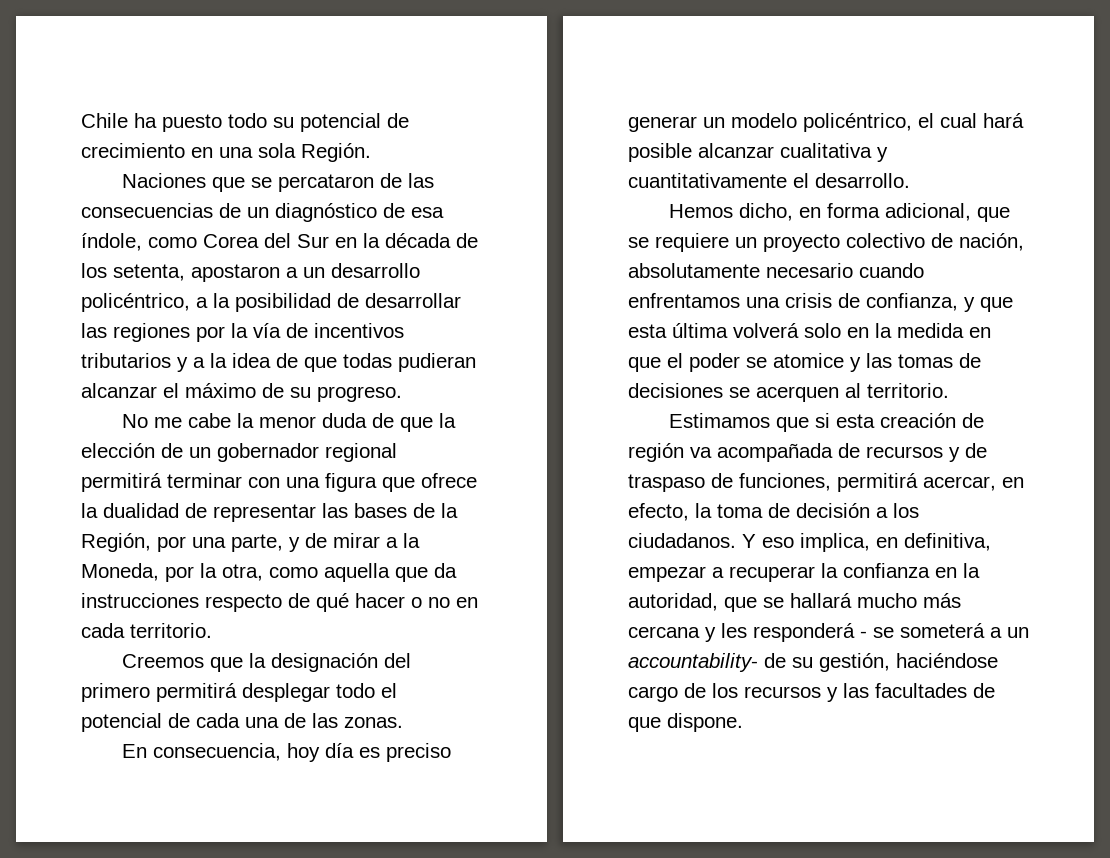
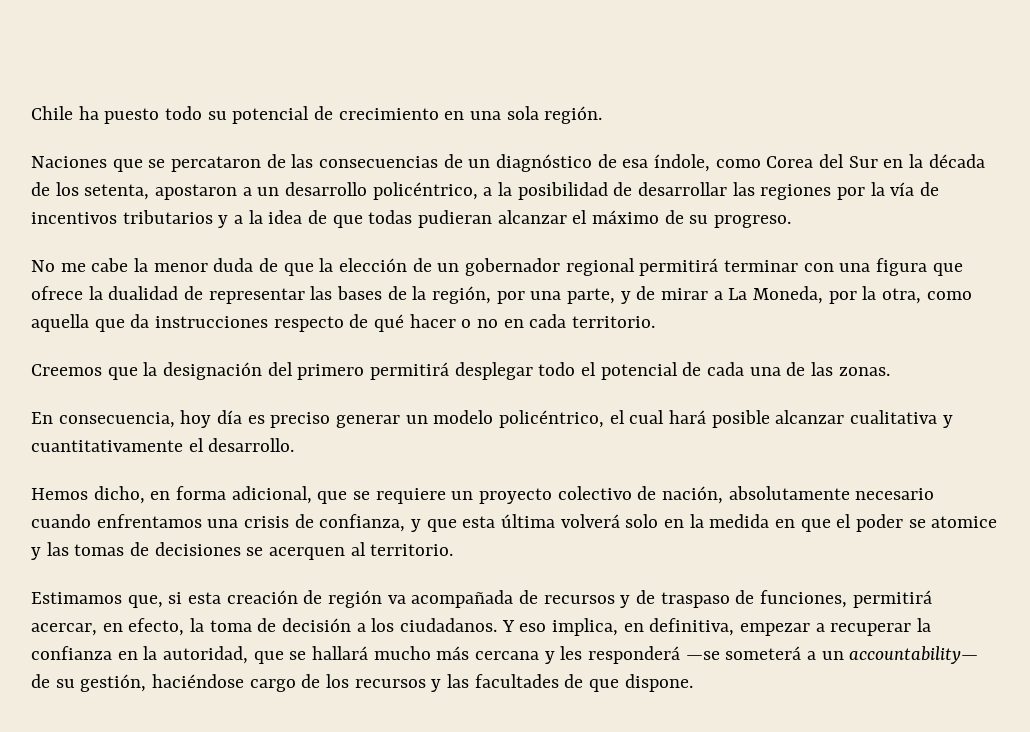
- Chile ha puesto todo su potencial de crecimiento en una sola Región.
+ Chile ha puesto todo su potencial de crecimiento en una sola región.
- No me cabe la menor duda de que la elección de un gobernador regional permitirá terminar con una figura que ofrece la dualidad de representar las bases de la Región, por una parte, y de mirar a la Moneda, por la otra, como aquella que da instrucciones respecto de qué hacer o no en cada territorio.
+ No me cabe la menor duda de que la elección de un gobernador regional permitirá terminar con una figura que ofrece la dualidad de representar las bases de la región, por una parte, y de mirar a La Moneda, por la otra, como aquella que da instrucciones respecto de qué hacer o no en cada territorio.
- Estimamos que si esta creación de región va acompañada de recursos y de traspaso de funciones, permitirá acercar, en efecto, la toma de decisión a los ciudadanos.
+ Estimamos que, si esta creación de región va acompañada de recursos y de traspaso de funciones, permitirá acercar, en efecto, la toma de decisión a los ciudadanos.
- Y eso implica, en definitiva, empezar a recuperar la confianza en la autoridad, que se hallará mucho más cercana y les responderá - se someterá a un accountability- de su gestión, haciéndose cargo de los recursos y las facultades de que dispone.
+ Y eso implica, en definitiva, empezar a recuperar la confianza en la autoridad, que se hallará mucho más cercana y les responderá —se someterá a un accountability— de su gestión, haciéndose cargo de los recursos y las facultades de que dispone.

